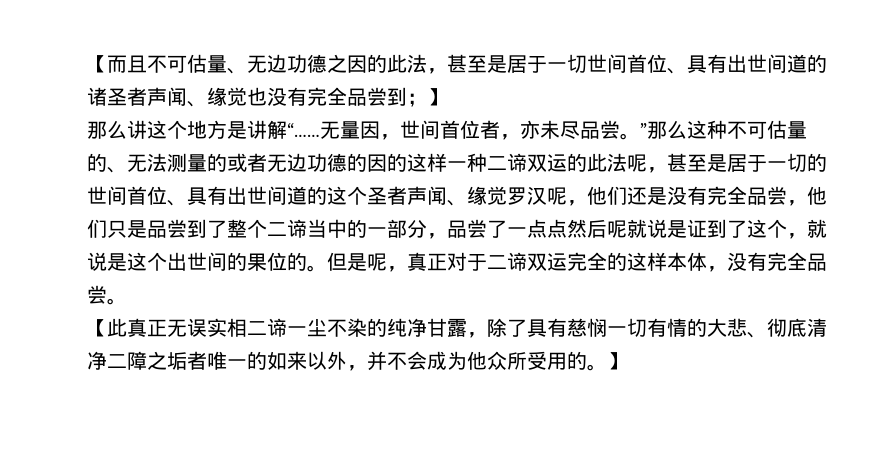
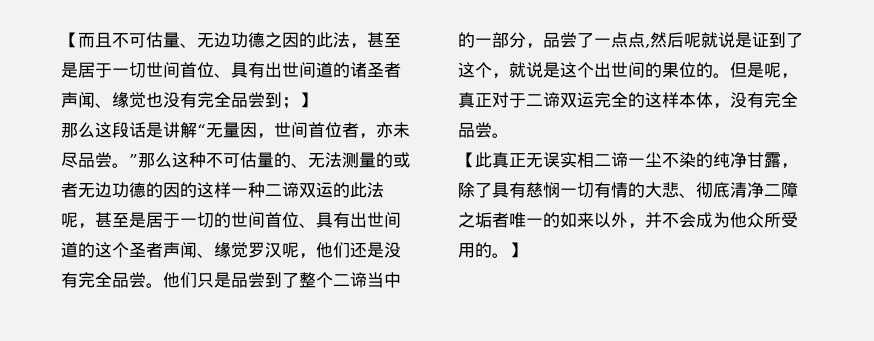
- 那么讲这个地方是讲解“……无量因，世间首位者，亦未尽品尝。”那么这种不可估量的、无法测量的或者无边功德的因的这样一种二谛双运的此法呢，甚至是居于一切的世间首位、具有出世间道的这个圣者声闻、缘觉罗汉呢，他们还是没有完全品尝，他们只是品尝到了整个二谛当中的一部分，品尝了一点点然后呢就说是证到了这个，就说是这个出世间的果位的。
+ 那么这段话是讲解“无量因，世间首位者，亦未尽品尝。”那么这种不可估量的、无法测量的或者无边功德的因的这样一种二谛双运的此法呢，甚至是居于一切的世间首位、具有出世间道的这个圣者声闻、缘觉罗汉呢，他们还是没有完全品尝。他们只是品尝到了整个二谛当中的一部分，品尝了一点点,然后呢就说是证到了这个，就说是这个出世间的果位的。

